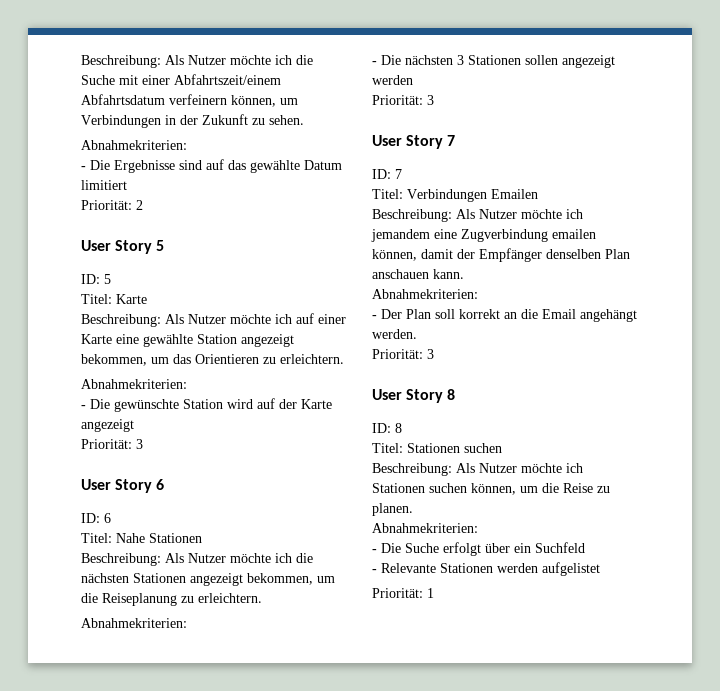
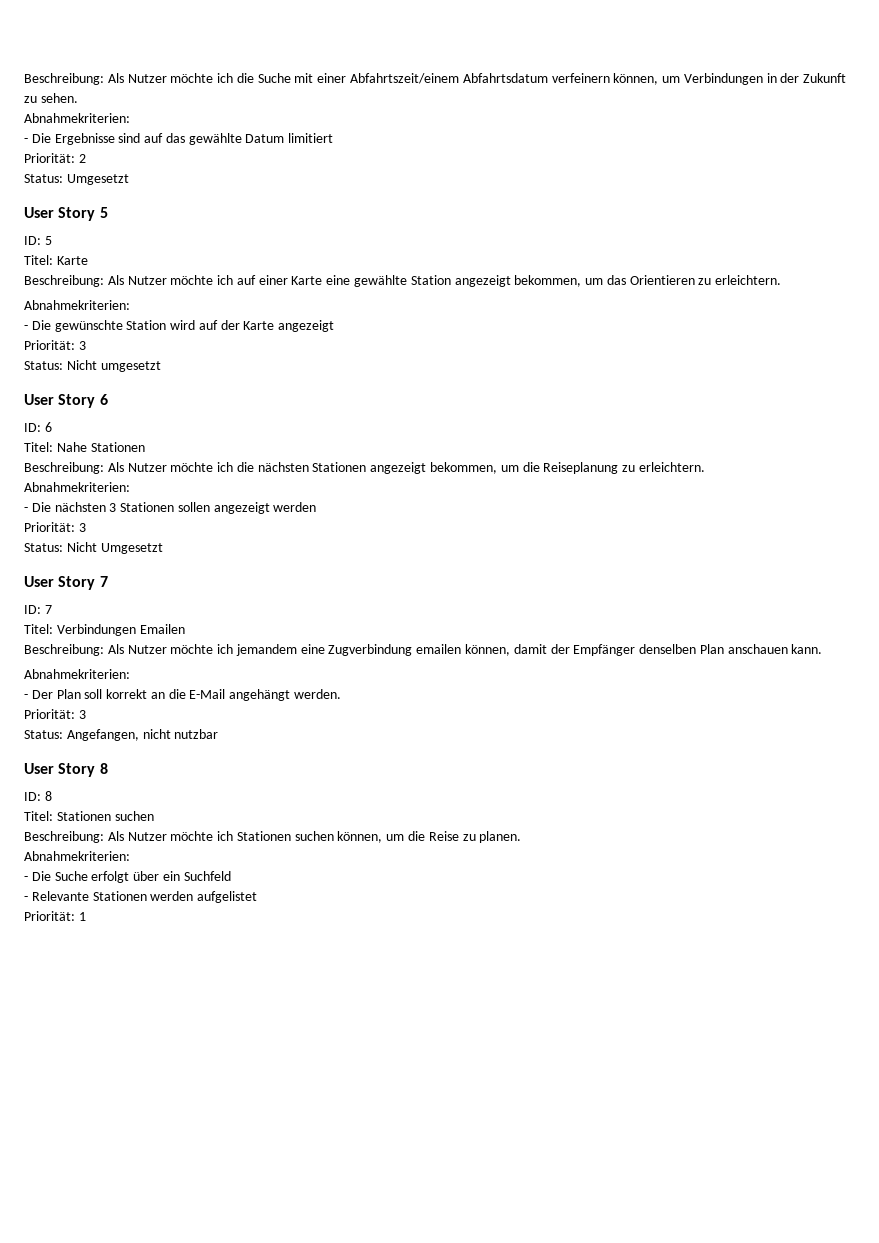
+ Status: Umgesetzt
+ Status: Nicht umgesetzt
+ Status: Nicht Umgesetzt
- - Der Plan soll korrekt an die Email angehängt werden.
+ - Der Plan soll korrekt an die E-Mail angehängt werden.
+ Status: Angefangen, nicht nutzbar

